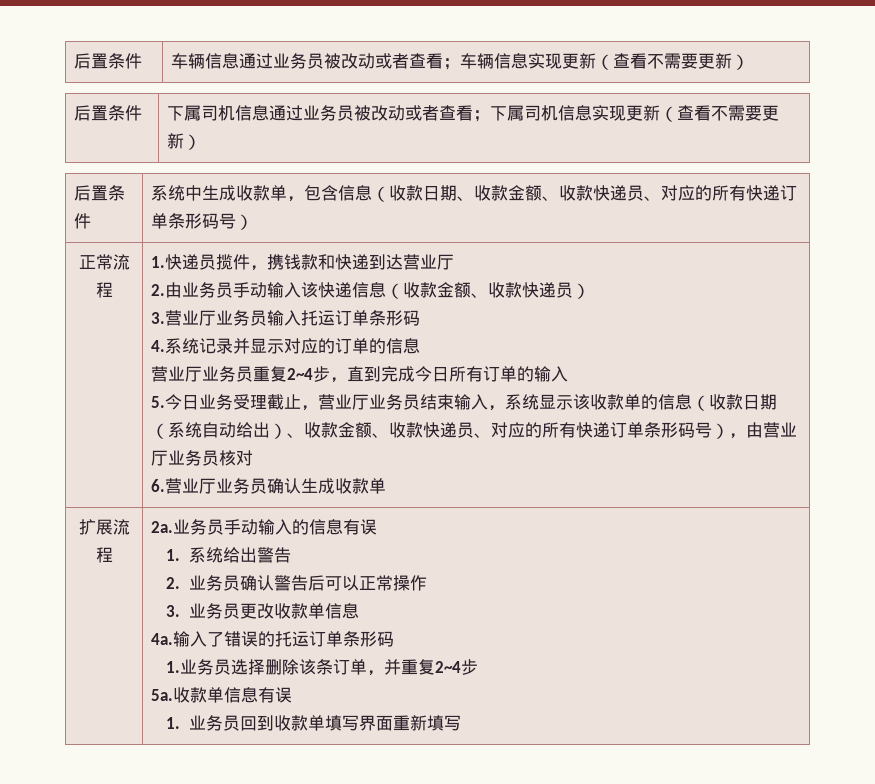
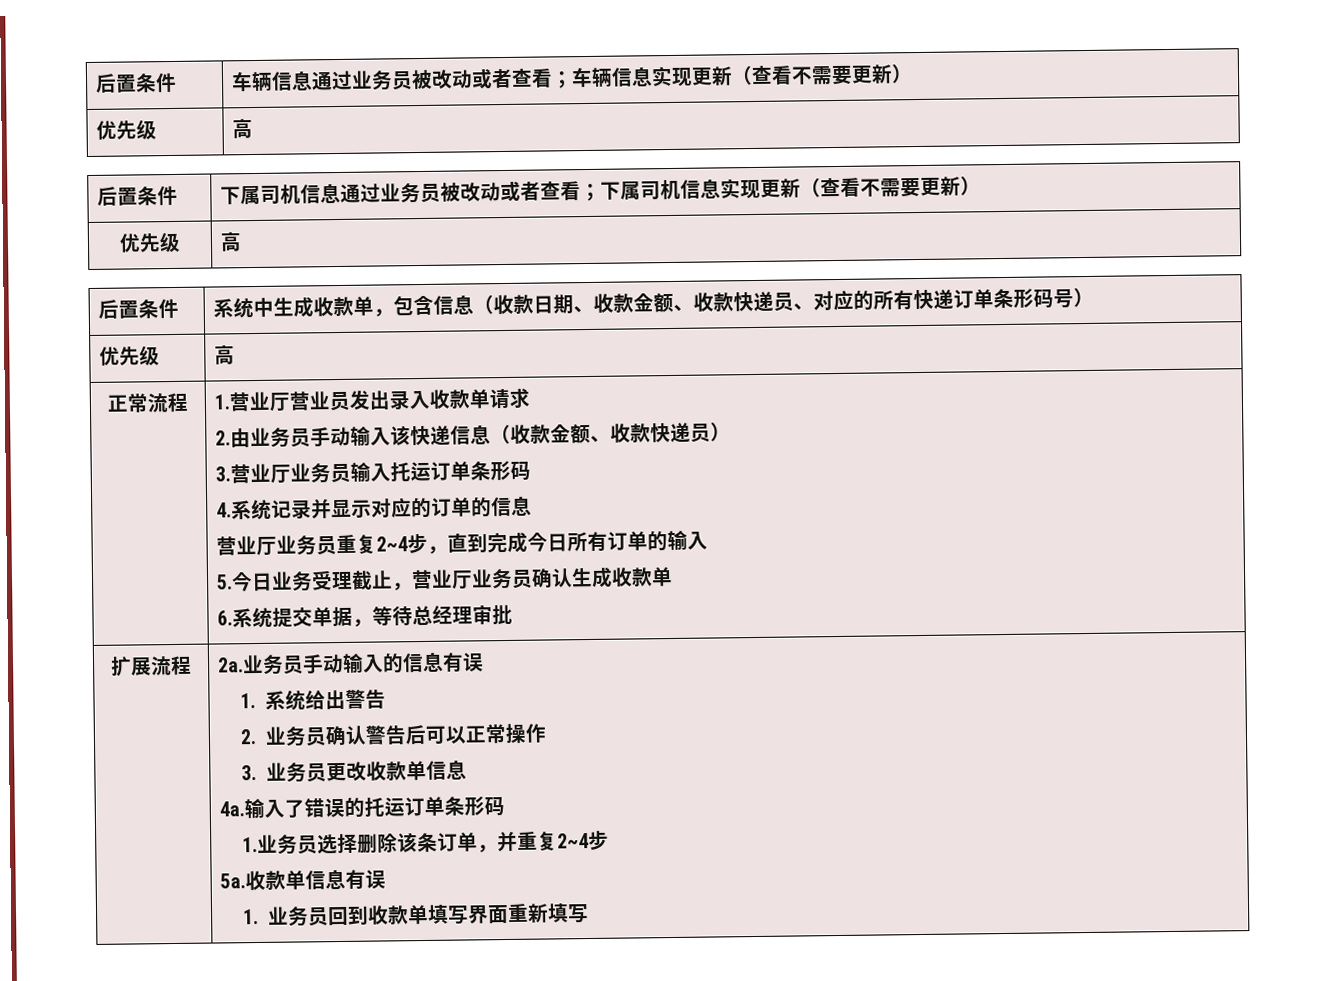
  后置条件 | 车辆信息通过业务员被改动或者查看；车辆信息实现更新（查看不需要更新）
+ 优先级 | 高
  后置条件 | 下属司机信息通过业务员被改动或者查看；下属司机信息实现更新（查看不需要更新）
+ 优先级 | 高
  后置条件 | 系统中生成收款单，包含信息（收款日期、收款金额、收款快递员、对应的所有快递订单条形码号）
+ 优先级 | 高
- 1.快递员揽件，携钱款和快递到达营业厅
+ 1.营业厅营业员发出录入收款单请求
- 5.今日业务受理截止，营业厅业务员结束输入，系统显示该收款单的信息（收款日期（系统自动给出）、收款金额、收款快递员、对应的所有快递订单条形码号），由营业厅业务员核对
- 6.营业厅业务员确认生成收款单
+ 5.今日业务受理截止，营业厅业务员确认生成收款单
+ 6.系统提交单据，等待总经理审批

